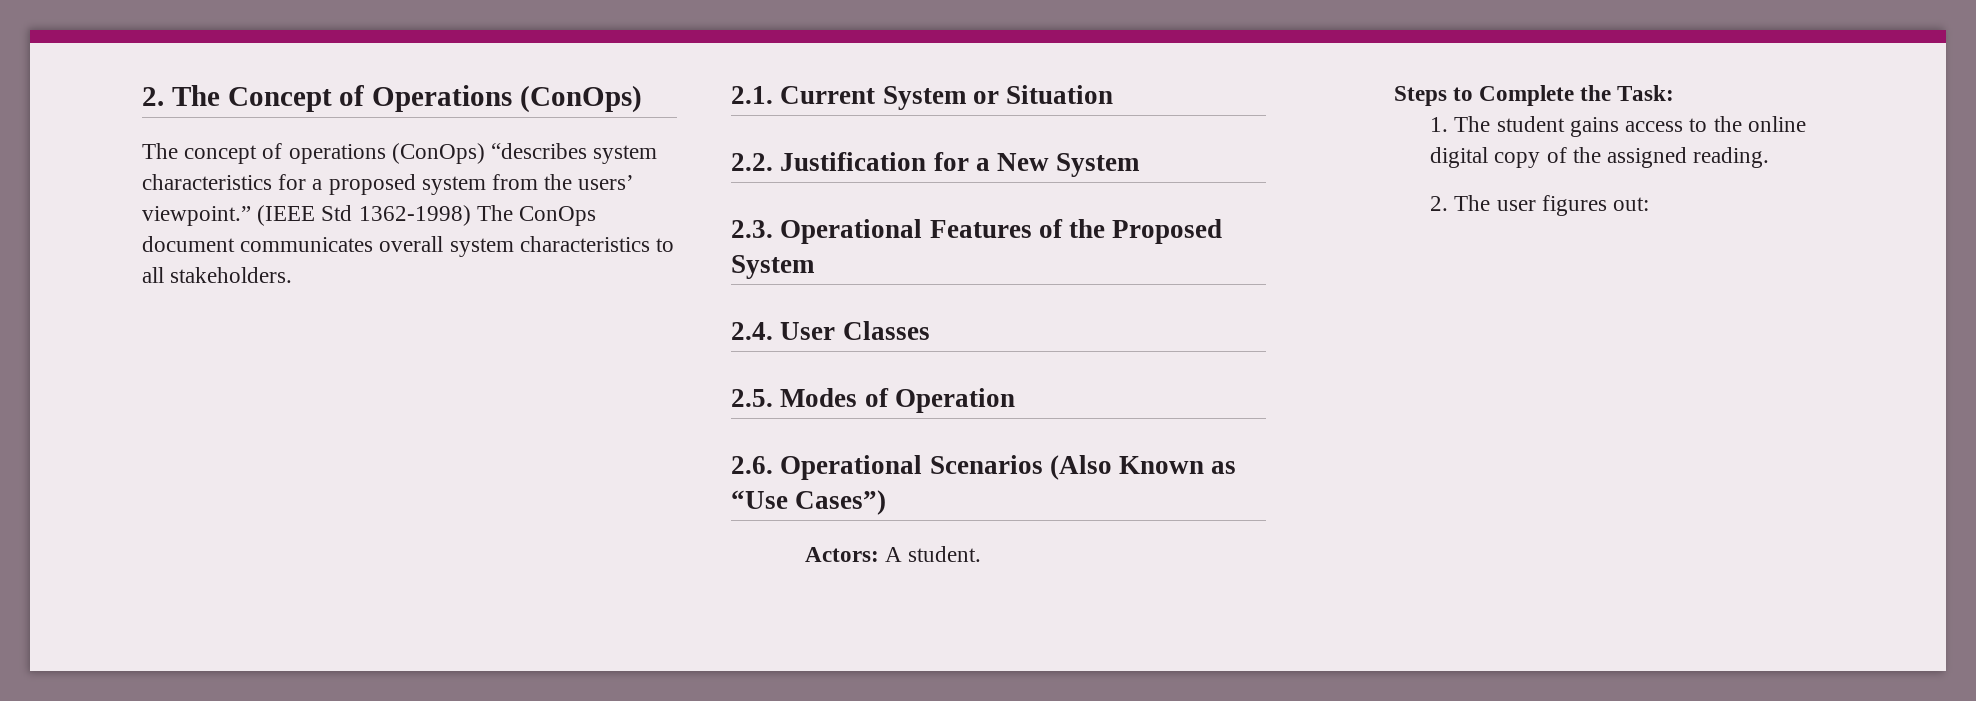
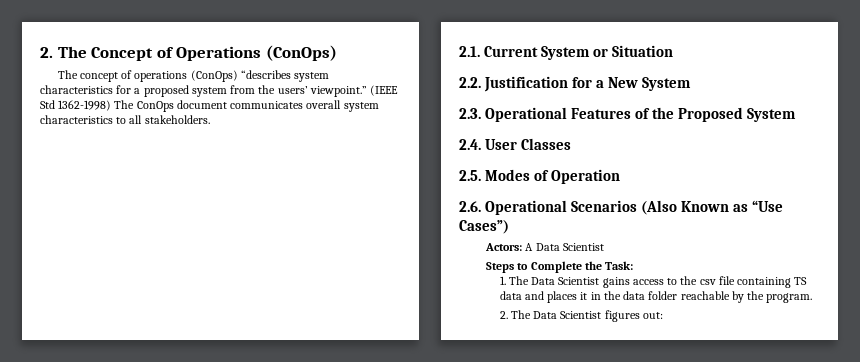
- Actors: A student.
+ Actors: A Data Scientist
- 1. The student gains access to the online digital copy of the assigned reading.
- 2. The user figures out:
+ 1. The Data Scientist gains access to the csv file containing TS data and places it in the data folder reachable by the program.
+ 2. The Data Scientist figures out:

